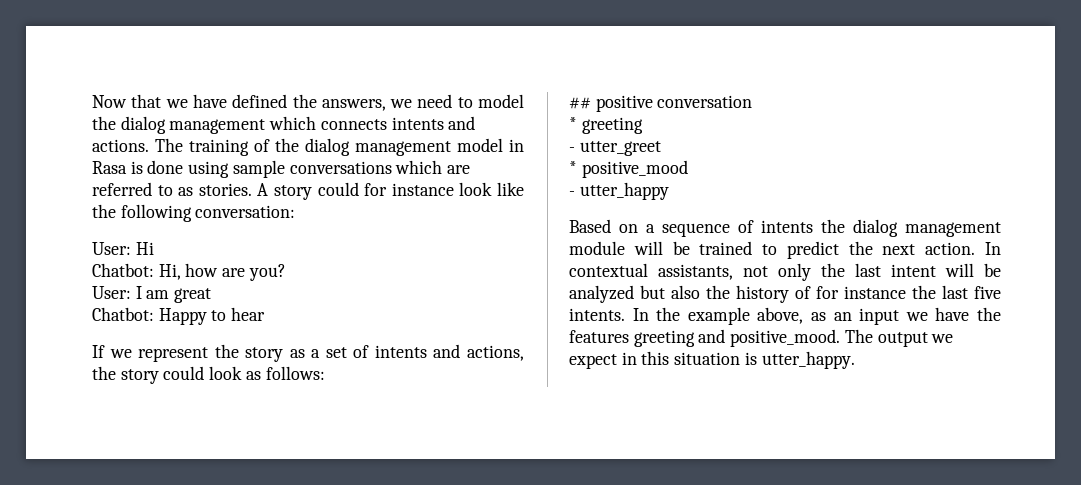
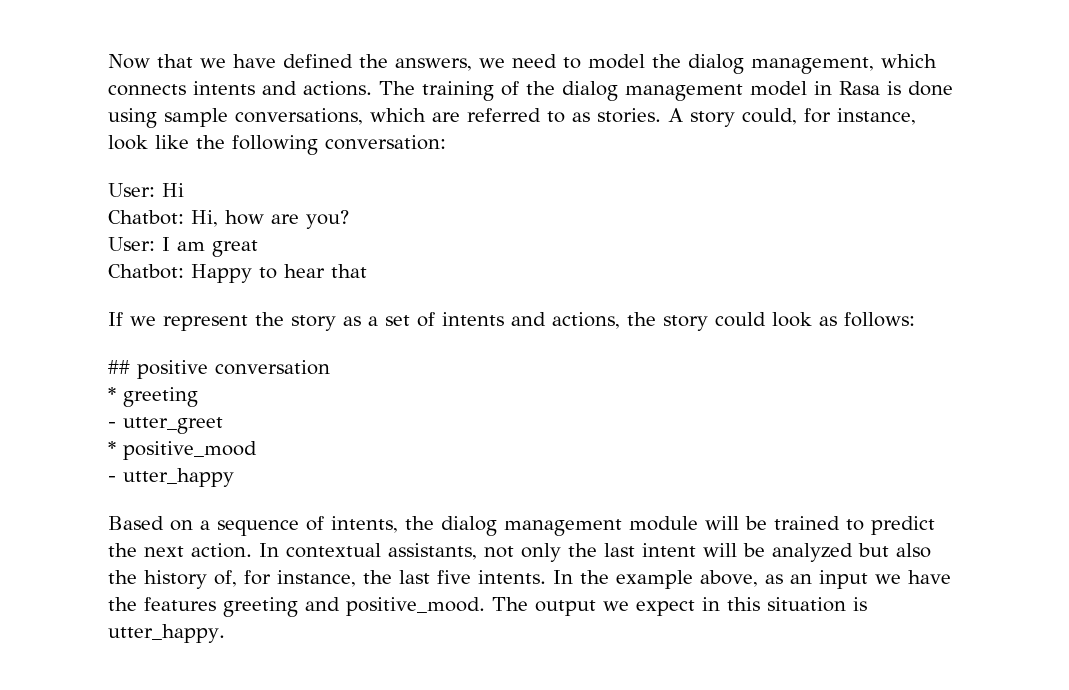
- Now that we have defined the answers, we need to model the dialog management which connects intents and actions.
+ Now that we have defined the answers, we need to model the dialog management, which connects intents and actions.
- The training of the dialog management model in Rasa is done using sample conversations which are referred to as stories.
+ The training of the dialog management model in Rasa is done using sample conversations, which are referred to as stories.
- A story could for instance look like the following conversation:
+ A story could, for instance, look like the following conversation:
- Chatbot: Happy to hear
+ Chatbot: Happy to hear that
- Based on a sequence of intents the dialog management module will be trained to predict the next action.
+ Based on a sequence of intents, the dialog management module will be trained to predict the next action.
- In contextual assistants, not only the last intent will be analyzed but also the history of for instance the last five intents.
+ In contextual assistants, not only the last intent will be analyzed but also the history of, for instance, the last five intents.

